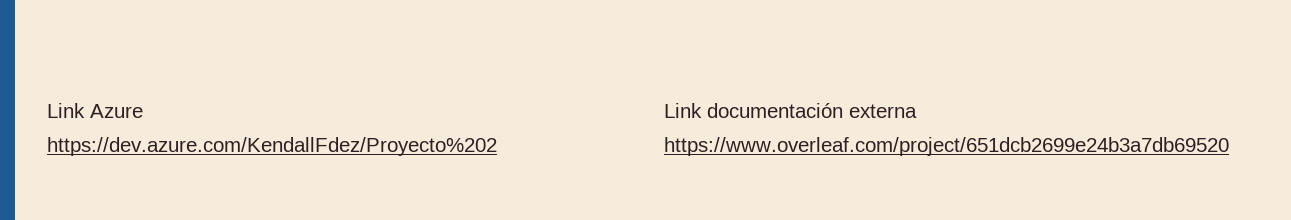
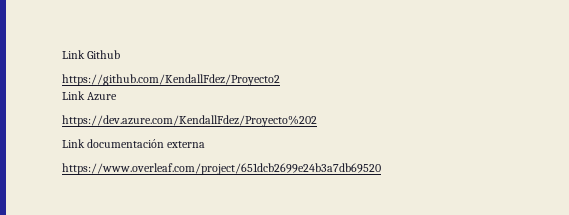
+ Link Github
+ https://github.com/KendallFdez/Proyecto2

